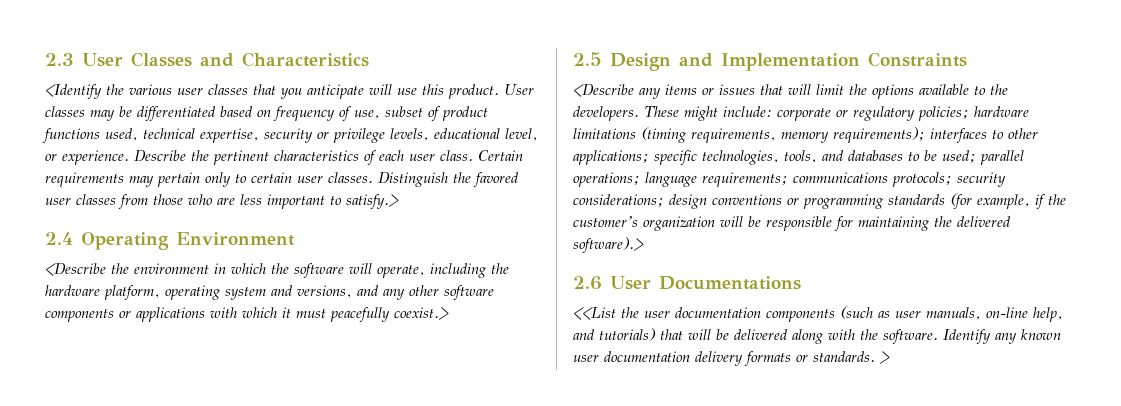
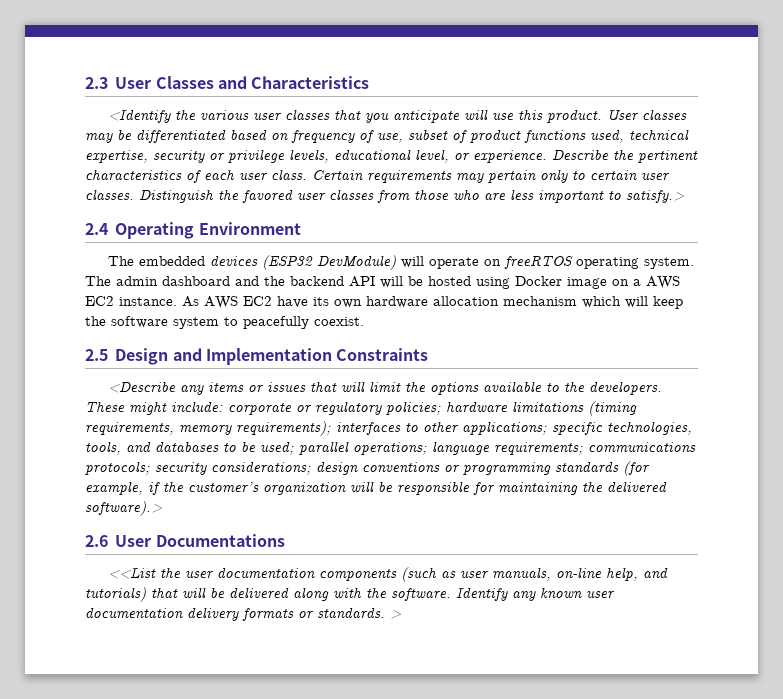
- <Describe the environment in which the software will operate, including the hardware platform, operating system and versions, and any other software components or applications with which it must peacefully coexist.>
+ The embedded devices (ESP32 DevModule) will operate on freeRTOS operating system. The admin dashboard and the backend API will be hosted using Docker image on a AWS EC2 instance. As AWS EC2 have its own hardware allocation mechanism which will keep the software system to peacefully coexist.

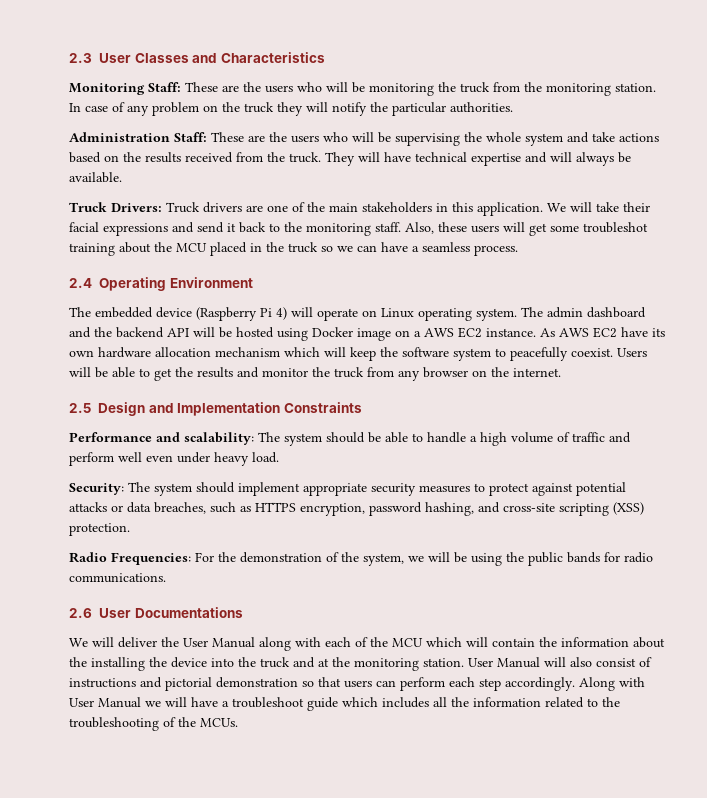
- <Identify the various user classes that you anticipate will use this product. User classes may be differentiated based on frequency of use, subset of product functions used, technical expertise, security or privilege levels, educational level, or experience. Describe the pertinent characteristics of each user class. Certain requirements may pertain only to certain user classes. Distinguish the favored user classes from those who are less important to satisfy.>
+ Monitoring Staff: These are the users who will be monitoring the truck from the monitoring station. In case of any problem on the truck they will notify the particular authorities.
+ Administration Staff: These are the users who will be supervising the whole system and take actions based on the results received from the truck. They will have technical expertise and will always be available.
+ Truck Drivers: Truck drivers are one of the main stakeholders in this application. We will take their facial expressions and send it back to the monitoring staff. Also, these users will get some troubleshot training about the MCU placed in the truck so we can have a seamless process.
- The embedded devices (ESP32 DevModule) will operate on freeRTOS operating system.
+ The embedded device (Raspberry Pi 4) will operate on Linux operating system.
+ Users will be able to get the results and monitor the truck from any browser on the internet.
- <Describe any items or issues that will limit the options available to the developers. These might include: corporate or regulatory policies; hardware limitations (timing requirements, memory requirements); interfaces to other applications; specific technologies, tools, and databases to be used; parallel operations; language requirements; communications protocols; security considerations; design conventions or programming standards (for example, if the customer’s organization will be responsible for maintaining the delivered software).>
+ Performance and scalability: The system should be able to handle a high volume of traffic and perform well even under heavy load.
+ Security: The system should implement appropriate security measures to protect against potential attacks or data breaches, such as HTTPS encryption, password hashing, and cross-site scripting (XSS) protection.
+ Radio Frequencies: For the demonstration of the system, we will be using the public bands for radio communications.
  2.6 User Documentations
- <<List the user documentation components (such as user manuals, on-line help, and tutorials) that will be delivered along with the software. Identify any known user documentation delivery formats or standards. >
+ We will deliver the User Manual along with each of the MCU which will contain the information about the installing the device into the truck and at the monitoring station. User Manual will also consist of instructions and pictorial demonstration so that users can perform each step accordingly. Along with User Manual we will have a troubleshoot guide which includes all the information related to the troubleshooting of the MCUs.

